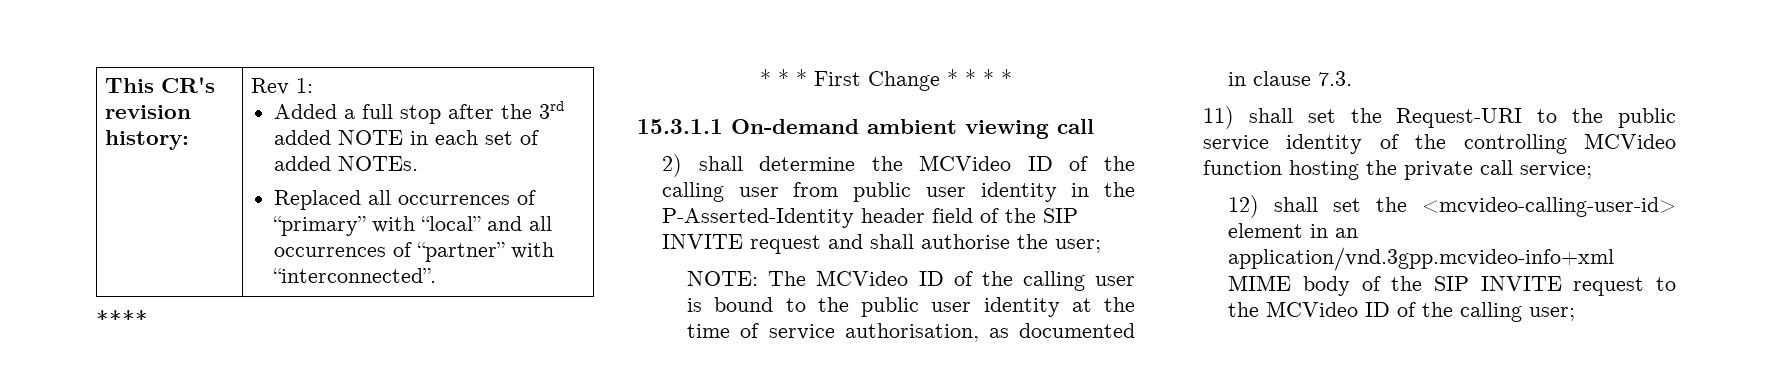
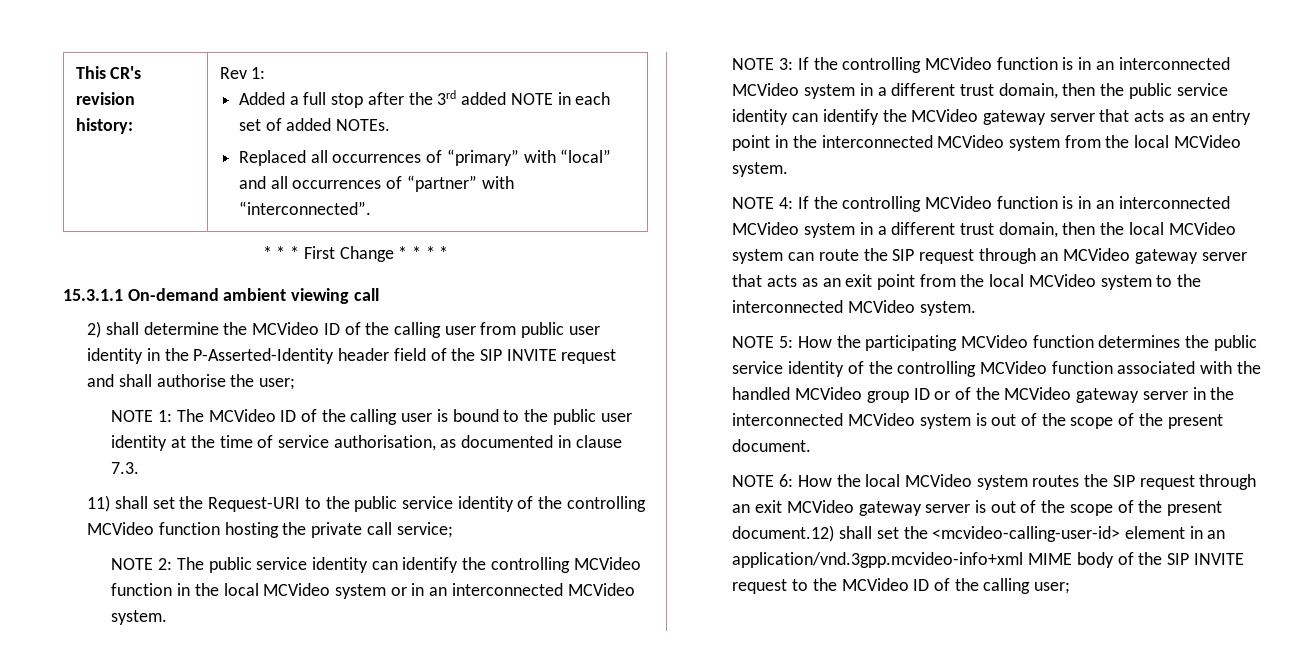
- ****
- NOTE: The MCVideo ID of the calling user is bound to the public user identity at the time of service authorisation, as documented in clause 7.3.
+ NOTE 1: The MCVideo ID of the calling user is bound to the public user identity at the time of service authorisation, as documented in clause 7.3.
- 12) shall set the <mcvideo-calling-user-id> element in an application/vnd.3gpp.mcvideo-info+xml MIME body of the SIP INVITE request to the MCVideo ID of the calling user;
+ NOTE 2: The public service identity can identify the controlling MCVideo function in the local MCVideo system or in an interconnected MCVideo system.
+ NOTE 3: If the controlling MCVideo function is in an interconnected MCVideo system in a different trust domain, then the public service identity can identify the MCVideo gateway server that acts as an entry point in the interconnected MCVideo system from the local MCVideo system.
+ NOTE 4: If the controlling MCVideo function is in an interconnected MCVideo system in a different trust domain, then the local MCVideo system can route the SIP request through an MCVideo gateway server that acts as an exit point from the local MCVideo system to the interconnected MCVideo system.
+ NOTE 5: How the participating MCVideo function determines the public service identity of the controlling MCVideo function associated with the handled MCVideo group ID or of the MCVideo gateway server in the interconnected MCVideo system is out of the scope of the present document.
+ NOTE 6: How the local MCVideo system routes the SIP request through an exit MCVideo gateway server is out of the scope of the present document.12) shall set the <mcvideo-calling-user-id> element in an application/vnd.3gpp.mcvideo-info+xml MIME body of the SIP INVITE request to the MCVideo ID of the calling user;

